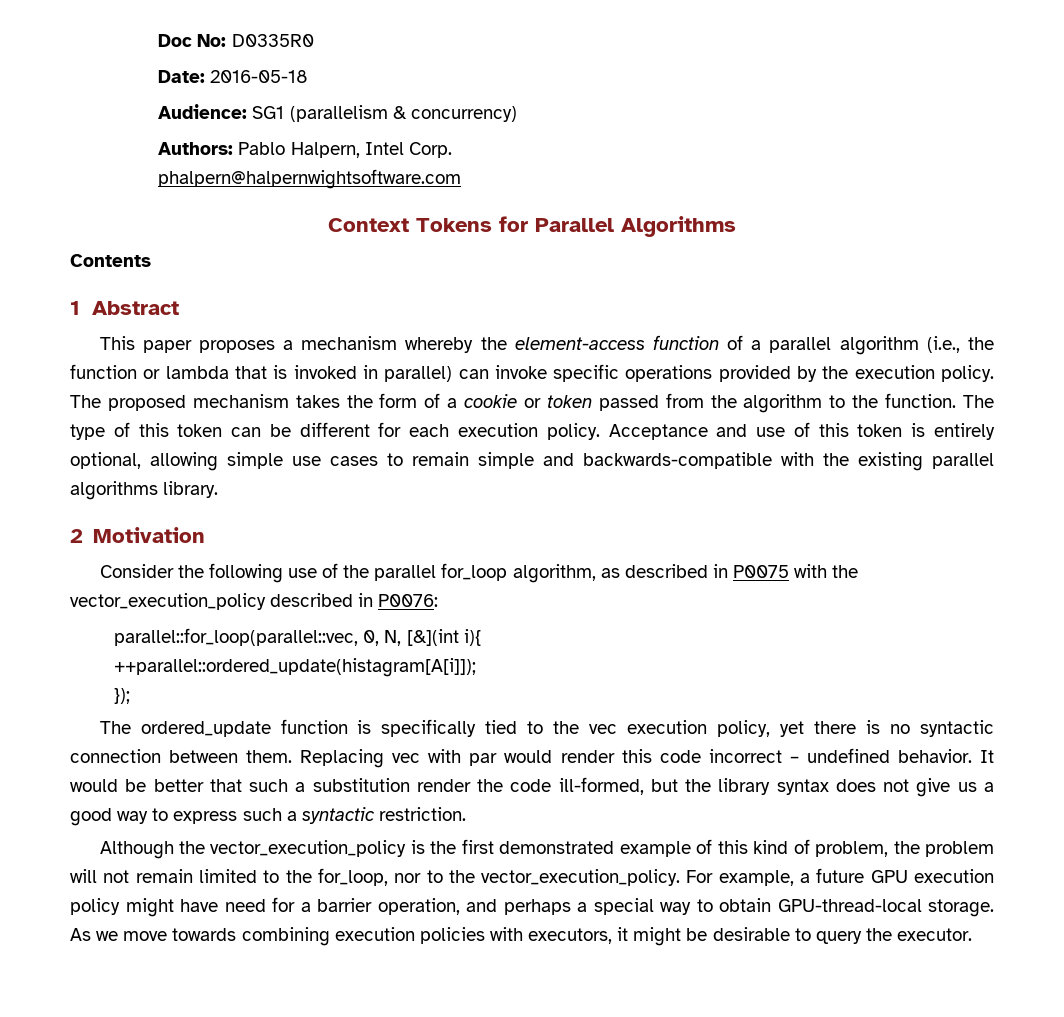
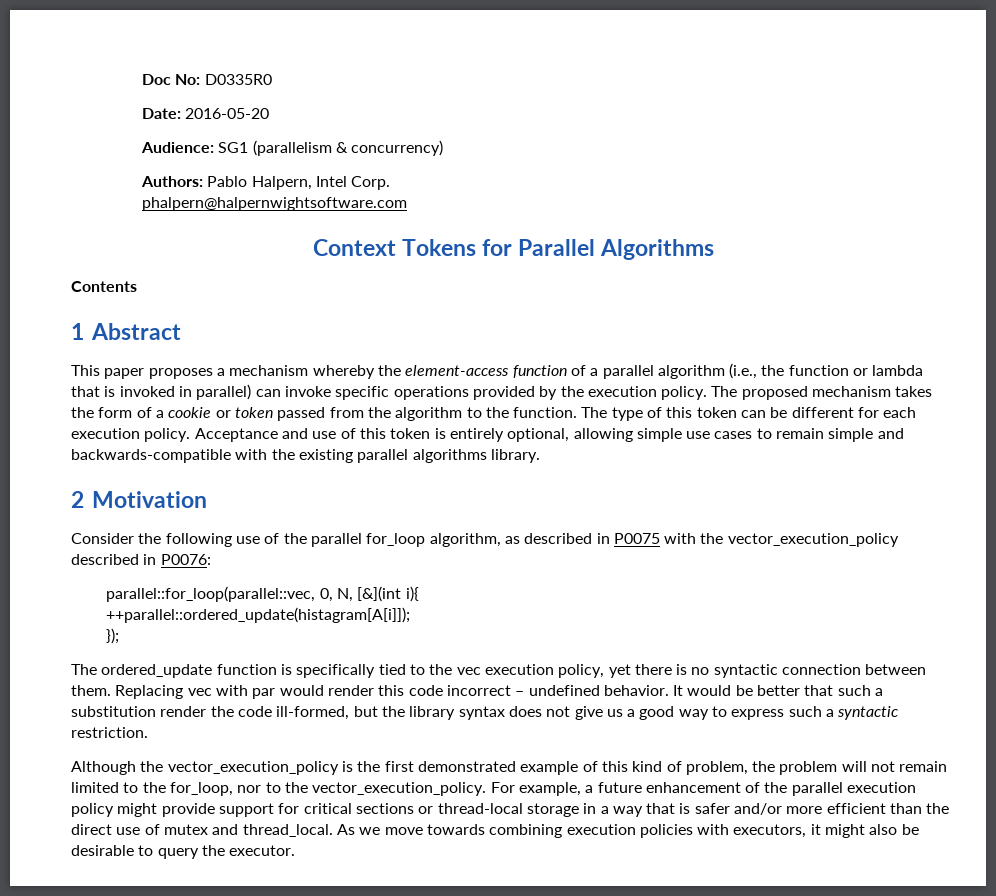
- Date: 2016-05-18
+ Date: 2016-05-20
- For example, a future GPU execution policy might have need for a barrier operation, and perhaps a special way to obtain GPU-thread-local storage.
+ For example, a future enhancement of the parallel execution policy might provide support for critical sections or thread-local storage in a way that is safer and/or more efficient than the direct use of mutex and thread_local.
- As we move towards combining execution policies with executors, it might be desirable to query the executor.
+ As we move towards combining execution policies with executors, it might also be desirable to query the executor.

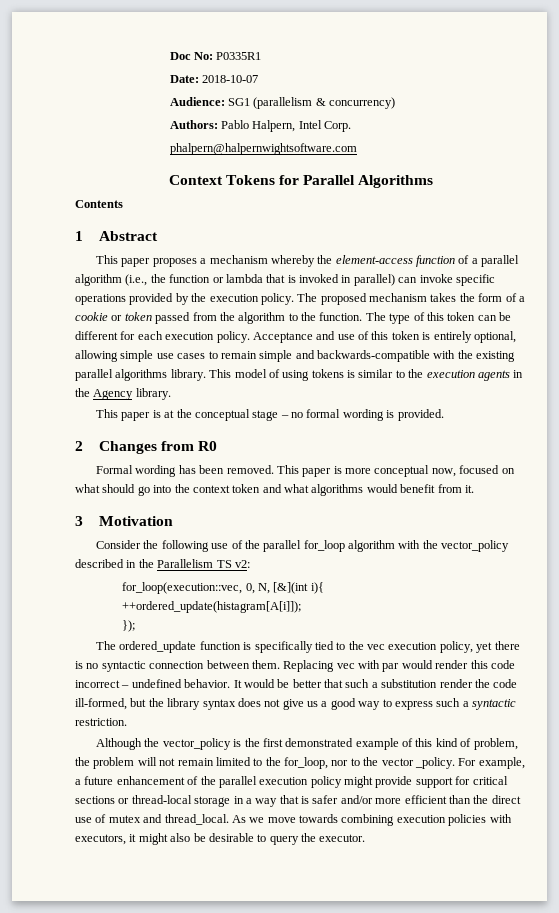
- Doc No: D0335R0
+ Doc No: P0335R1
- Date: 2016-05-20
+ Date: 2018-10-07
- Acceptance and use of this token is entirely optional, allowing simple use cases to remain simple and backwards-compatible with the existing parallel algorithms library.
- 2 Motivation
+ Acceptance and use of this token is entirely optional, allowing simple use cases to remain simple and backwards-compatible with the existing parallel algorithms library. This model of using tokens is similar to the execution agents in the Agency library.
+ This paper is at the conceptual stage – no formal wording is provided.
+ 2 Changes from R0
+ Formal wording has been removed. This paper is more conceptual now, focused on what should go into the context token and what algorithms would benefit from it.
+ 3 Motivation
- Consider the following use of the parallel for_loop algorithm, as described in P0075 with the vector_execution_policy described in P0076:
- parallel::for_loop(parallel::vec, 0, N, [&](int i){
+ Consider the following use of the parallel for_loop algorithm with the vector_policy described in the Parallelism TS v2:
+ for_loop(execution::vec, 0, N, [&](int i){
- ++parallel::ordered_update(histagram[A[i]]);
+ ++ordered_update(histagram[A[i]]);
- Although the vector_execution_policy is the first demonstrated example of this kind of problem, the problem will not remain limited to the for_loop, nor to the vector_execution_policy.
+ Although the vector_policy is the first demonstrated example of this kind of problem, the problem will not remain limited to the for_loop, nor to the vector _policy.

